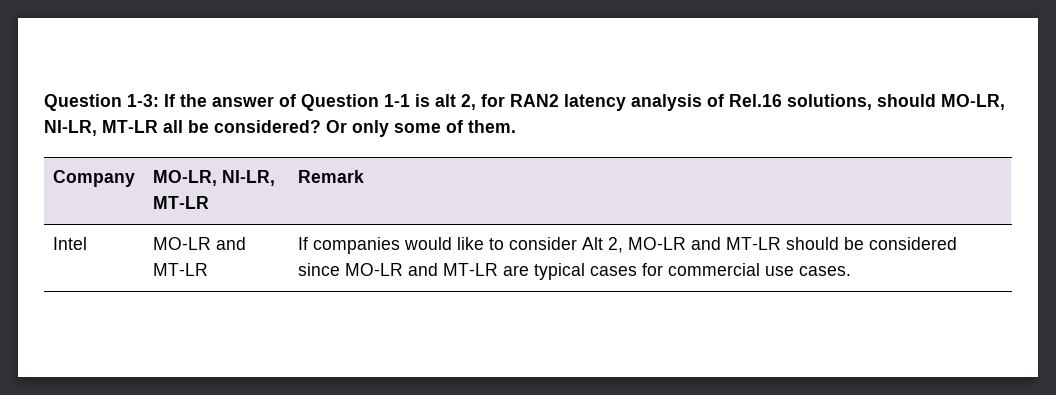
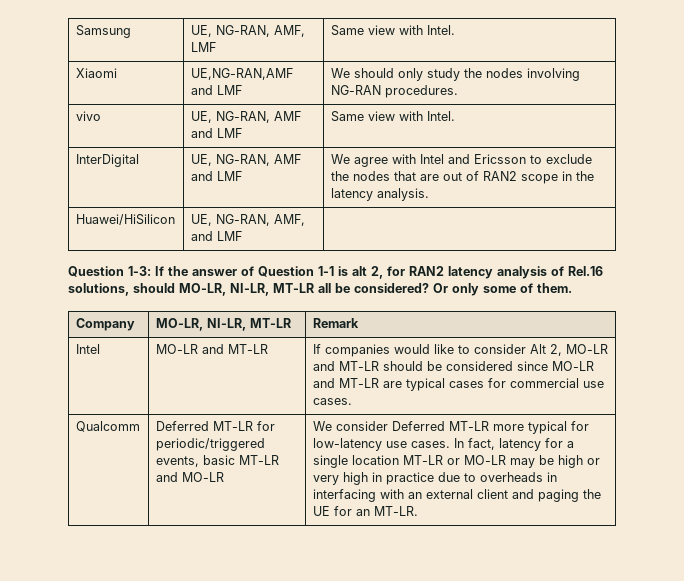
+ Samsung | UE, NG-RAN, AMF, LMF | Same view with Intel.
+ Xiaomi | UE,NG-RAN,AMF and LMF | We should only study the nodes involving NG-RAN procedures.
+ vivo | UE, NG-RAN, AMF and LMF | Same view with Intel.
+ InterDigital | UE, NG-RAN, AMF and LMF | We agree with Intel and Ericsson to exclude the nodes that are out of RAN2 scope in the latency analysis.
+ Huawei/HiSilicon | UE, NG-RAN, AMF, and LMF |
+ Qualcomm | Deferred MT-LR for periodic/triggered events, basic MT-LR and MO-LR | We consider Deferred MT-LR more typical for low-latency use cases. In fact, latency for a single location MT-LR or MO-LR may be high or very high in practice due to overheads in interfacing with an external client and paging the UE for an MT-LR.

